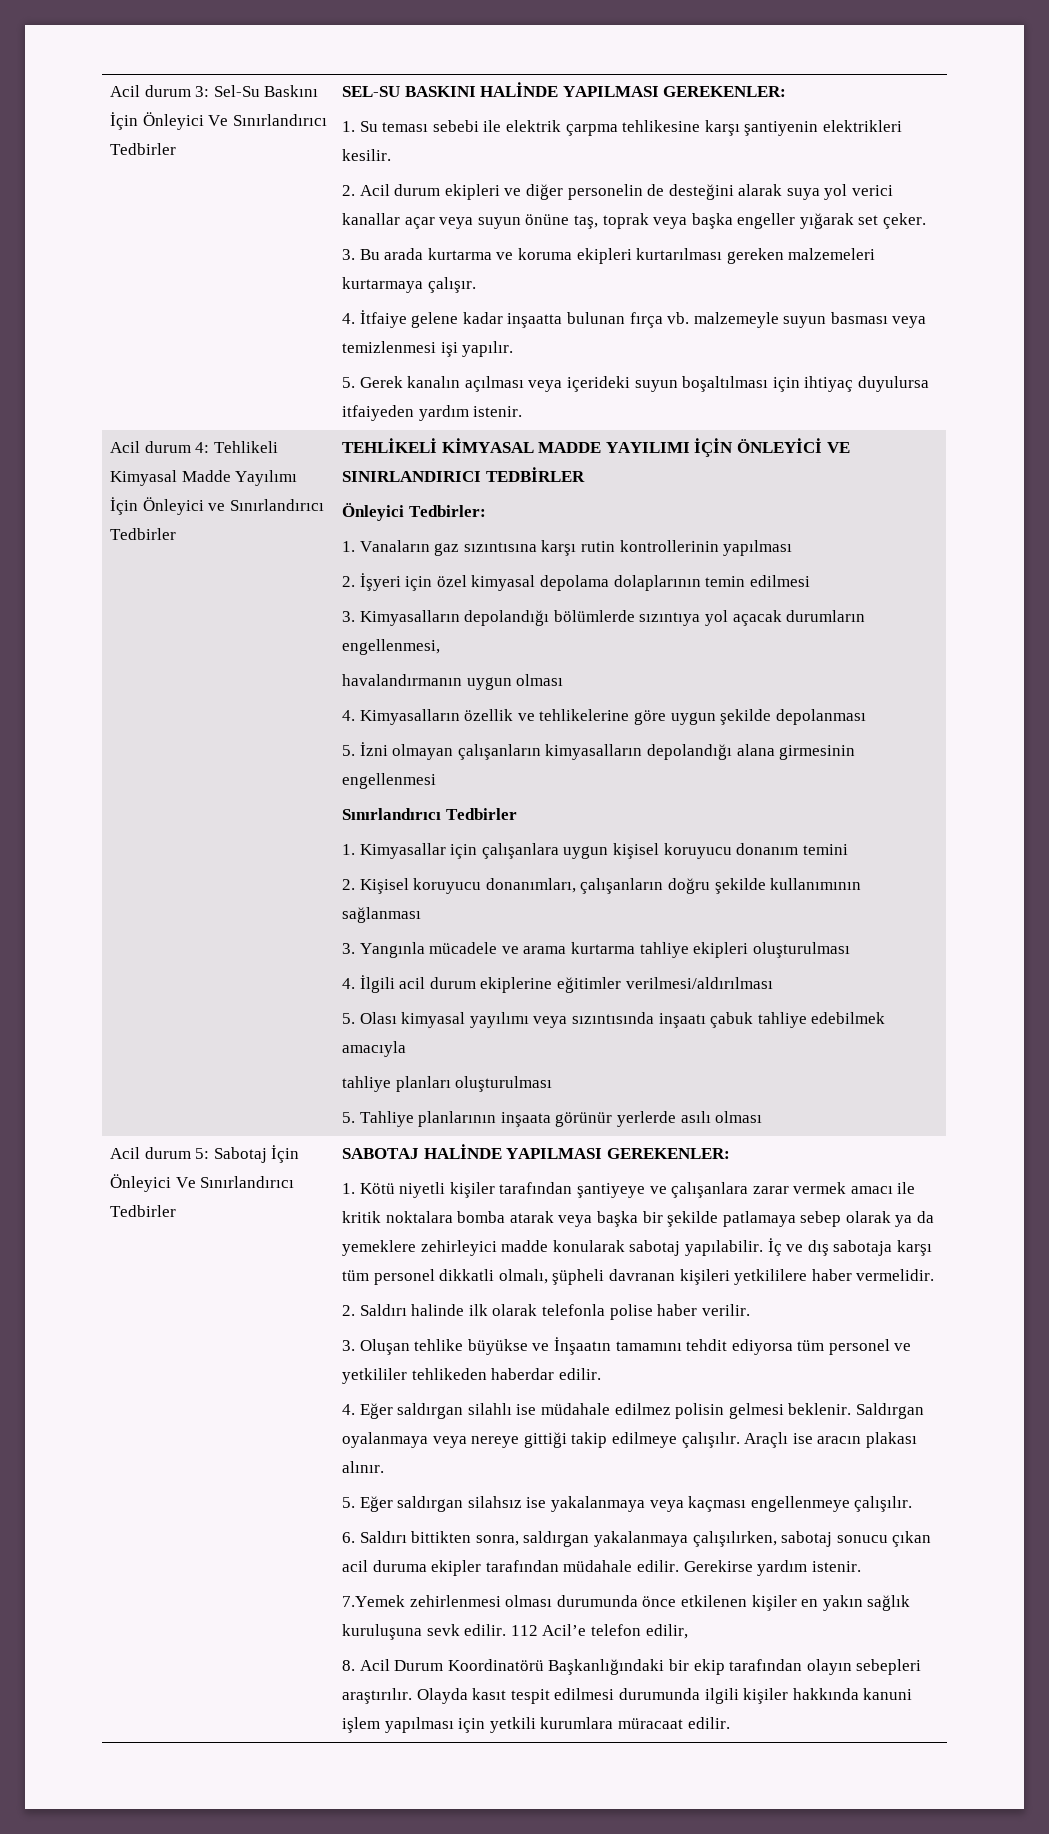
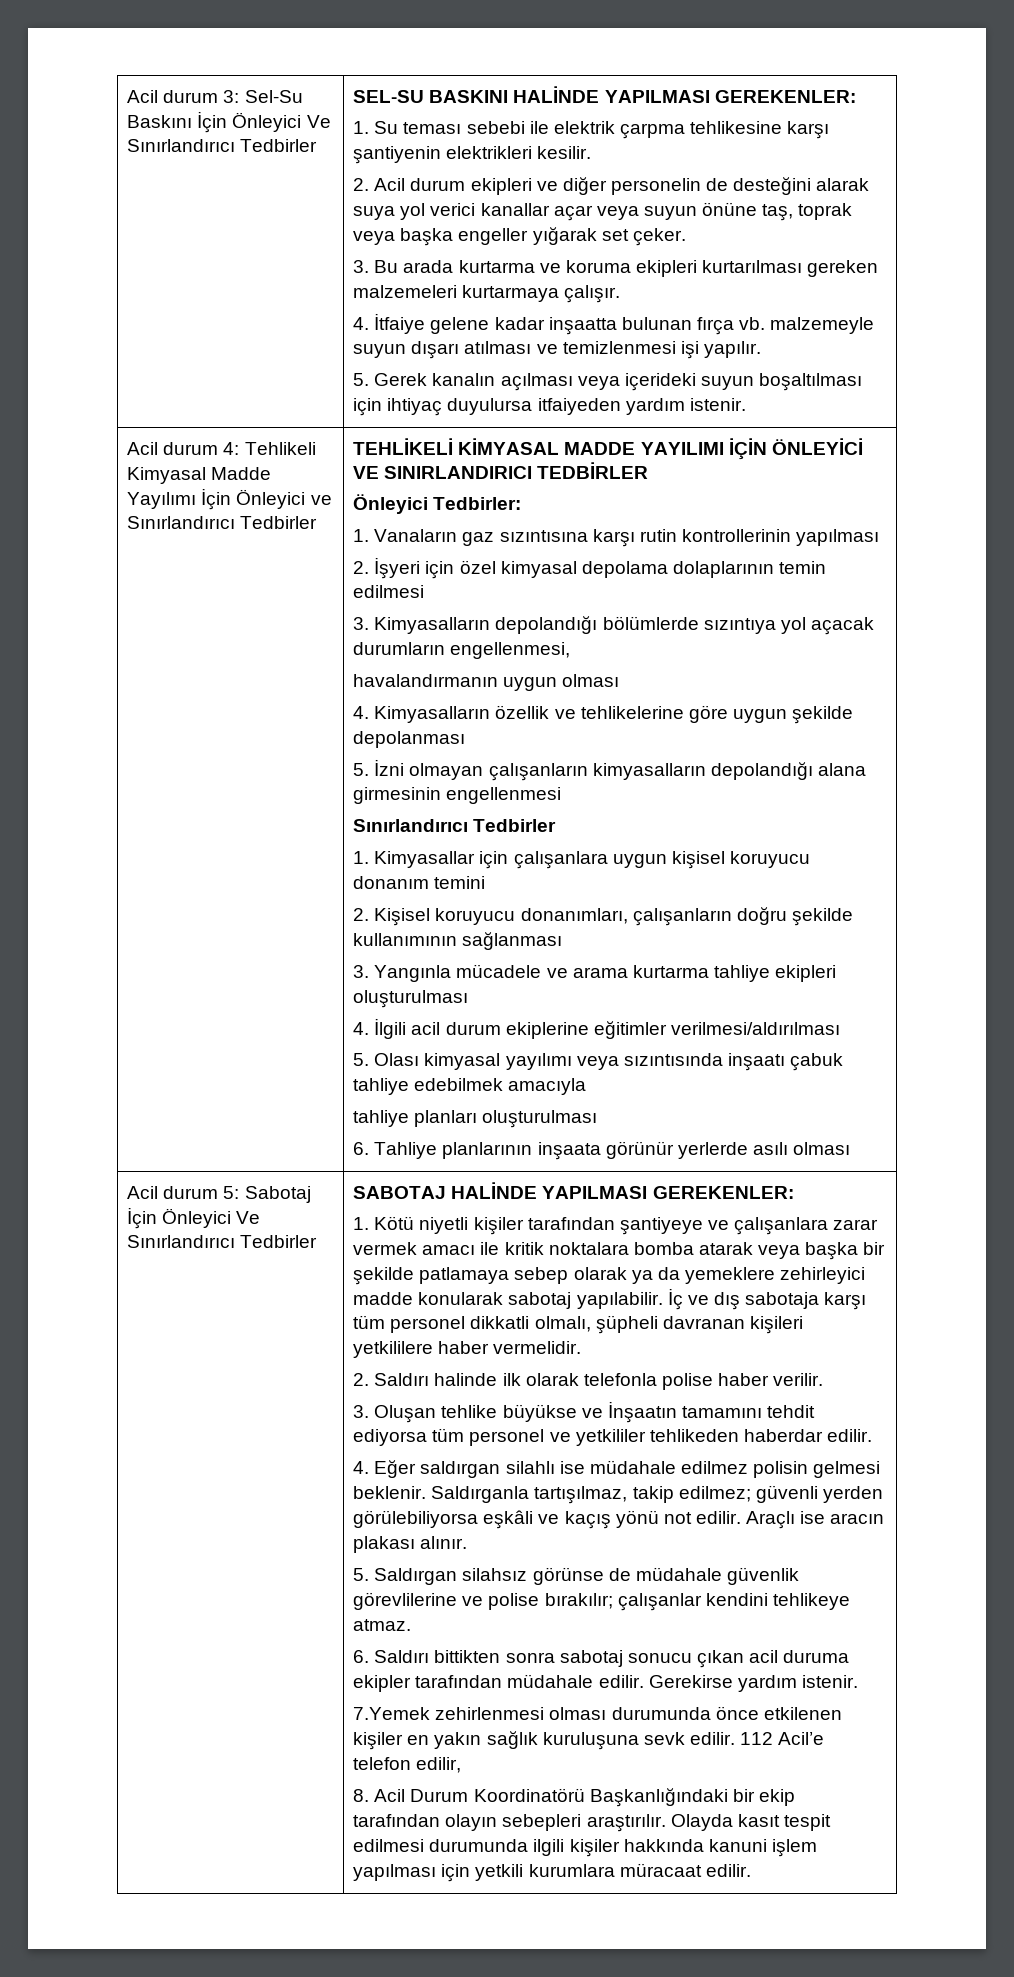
- 4. İtfaiye gelene kadar inşaatta bulunan fırça vb. malzemeyle suyun basması veya temizlenmesi işi yapılır.
+ 4. İtfaiye gelene kadar inşaatta bulunan fırça vb. malzemeyle suyun dışarı atılması ve temizlenmesi işi yapılır.
- 5. Tahliye planlarının inşaata görünür yerlerde asılı olması
+ 6. Tahliye planlarının inşaata görünür yerlerde asılı olması
- Saldırgan oyalanmaya veya nereye gittiği takip edilmeye çalışılır.
+ Saldırganla tartışılmaz, takip edilmez; güvenli yerden görülebiliyorsa eşkâli ve kaçış yönü not edilir.
- 5. Eğer saldırgan silahsız ise yakalanmaya veya kaçması engellenmeye çalışılır.
+ 5. Saldırgan silahsız görünse de müdahale güvenlik görevlilerine ve polise bırakılır; çalışanlar kendini tehlikeye atmaz.
- 6. Saldırı bittikten sonra, saldırgan yakalanmaya çalışılırken, sabotaj sonucu çıkan acil duruma ekipler tarafından müdahale edilir.
+ 6. Saldırı bittikten sonra sabotaj sonucu çıkan acil duruma ekipler tarafından müdahale edilir.

